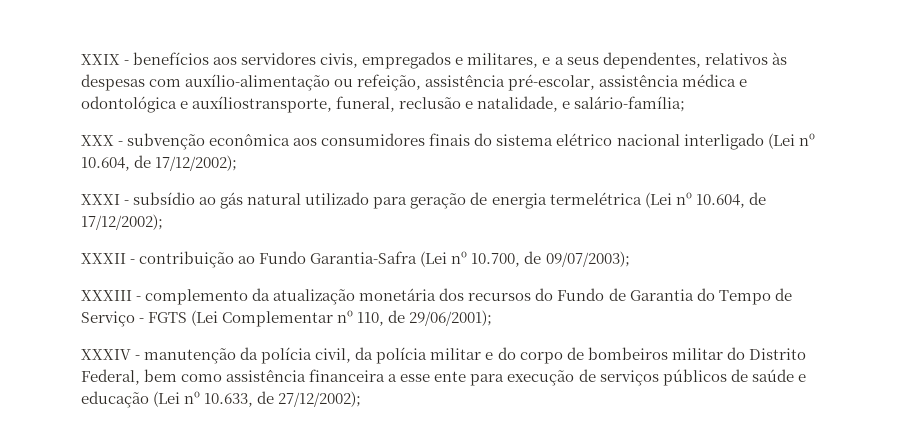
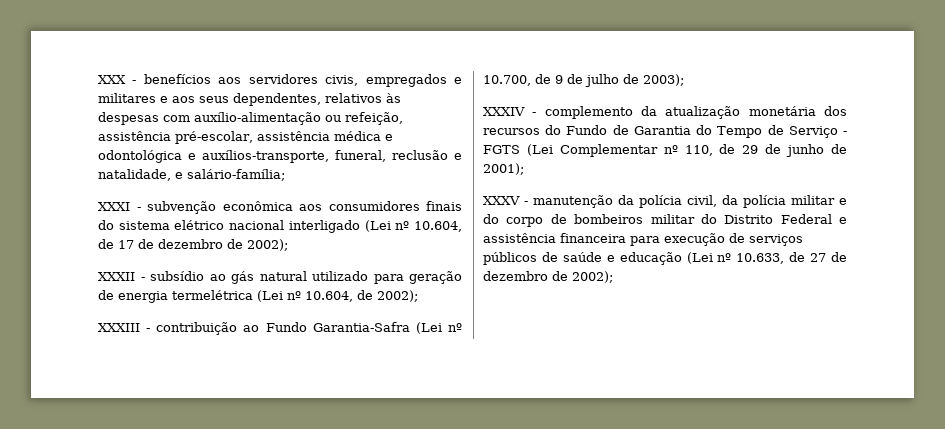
- XXIX - benefícios aos servidores civis, empregados e militares, e a seus dependentes, relativos às despesas com auxílio-alimentação ou refeição, assistência pré-escolar, assistência médica e odontológica e auxíliostransporte, funeral, reclusão e natalidade, e salário-família;
+ XXX - benefícios aos servidores civis, empregados e militares e aos seus dependentes, relativos às despesas com auxílio-alimentação ou refeição, assistência pré-escolar, assistência médica e odontológica e auxílios-transporte, funeral, reclusão e natalidade, e salário-família;
- XXX - subvenção econômica aos consumidores finais do sistema elétrico nacional interligado (Lei nº 10.604, de 17/12/2002);
- XXXI - subsídio ao gás natural utilizado para geração de energia termelétrica (Lei nº 10.604, de 17/12/2002);
- XXXII - contribuição ao Fundo Garantia-Safra (Lei nº 10.700, de 09/07/2003);
- XXXIII - complemento da atualização monetária dos recursos do Fundo de Garantia do Tempo de Serviço - FGTS (Lei Complementar nº 110, de 29/06/2001);
- XXXIV - manutenção da polícia civil, da polícia militar e do corpo de bombeiros militar do Distrito Federal, bem como assistência financeira a esse ente para execução de serviços públicos de saúde e educação (Lei nº 10.633, de 27/12/2002);
+ XXXI - subvenção econômica aos consumidores finais do sistema elétrico nacional interligado (Lei nº 10.604, de 17 de dezembro de 2002);
+ XXXII - subsídio ao gás natural utilizado para geração de energia termelétrica (Lei nº 10.604, de 2002);
+ XXXIII - contribuição ao Fundo Garantia-Safra (Lei nº 10.700, de 9 de julho de 2003);
+ XXXIV - complemento da atualização monetária dos recursos do Fundo de Garantia do Tempo de Serviço - FGTS (Lei Complementar nº 110, de 29 de junho de 2001);
+ XXXV - manutenção da polícia civil, da polícia militar e do corpo de bombeiros militar do Distrito Federal e assistência financeira para execução de serviços públicos de saúde e educação (Lei nº 10.633, de 27 de dezembro de 2002);

